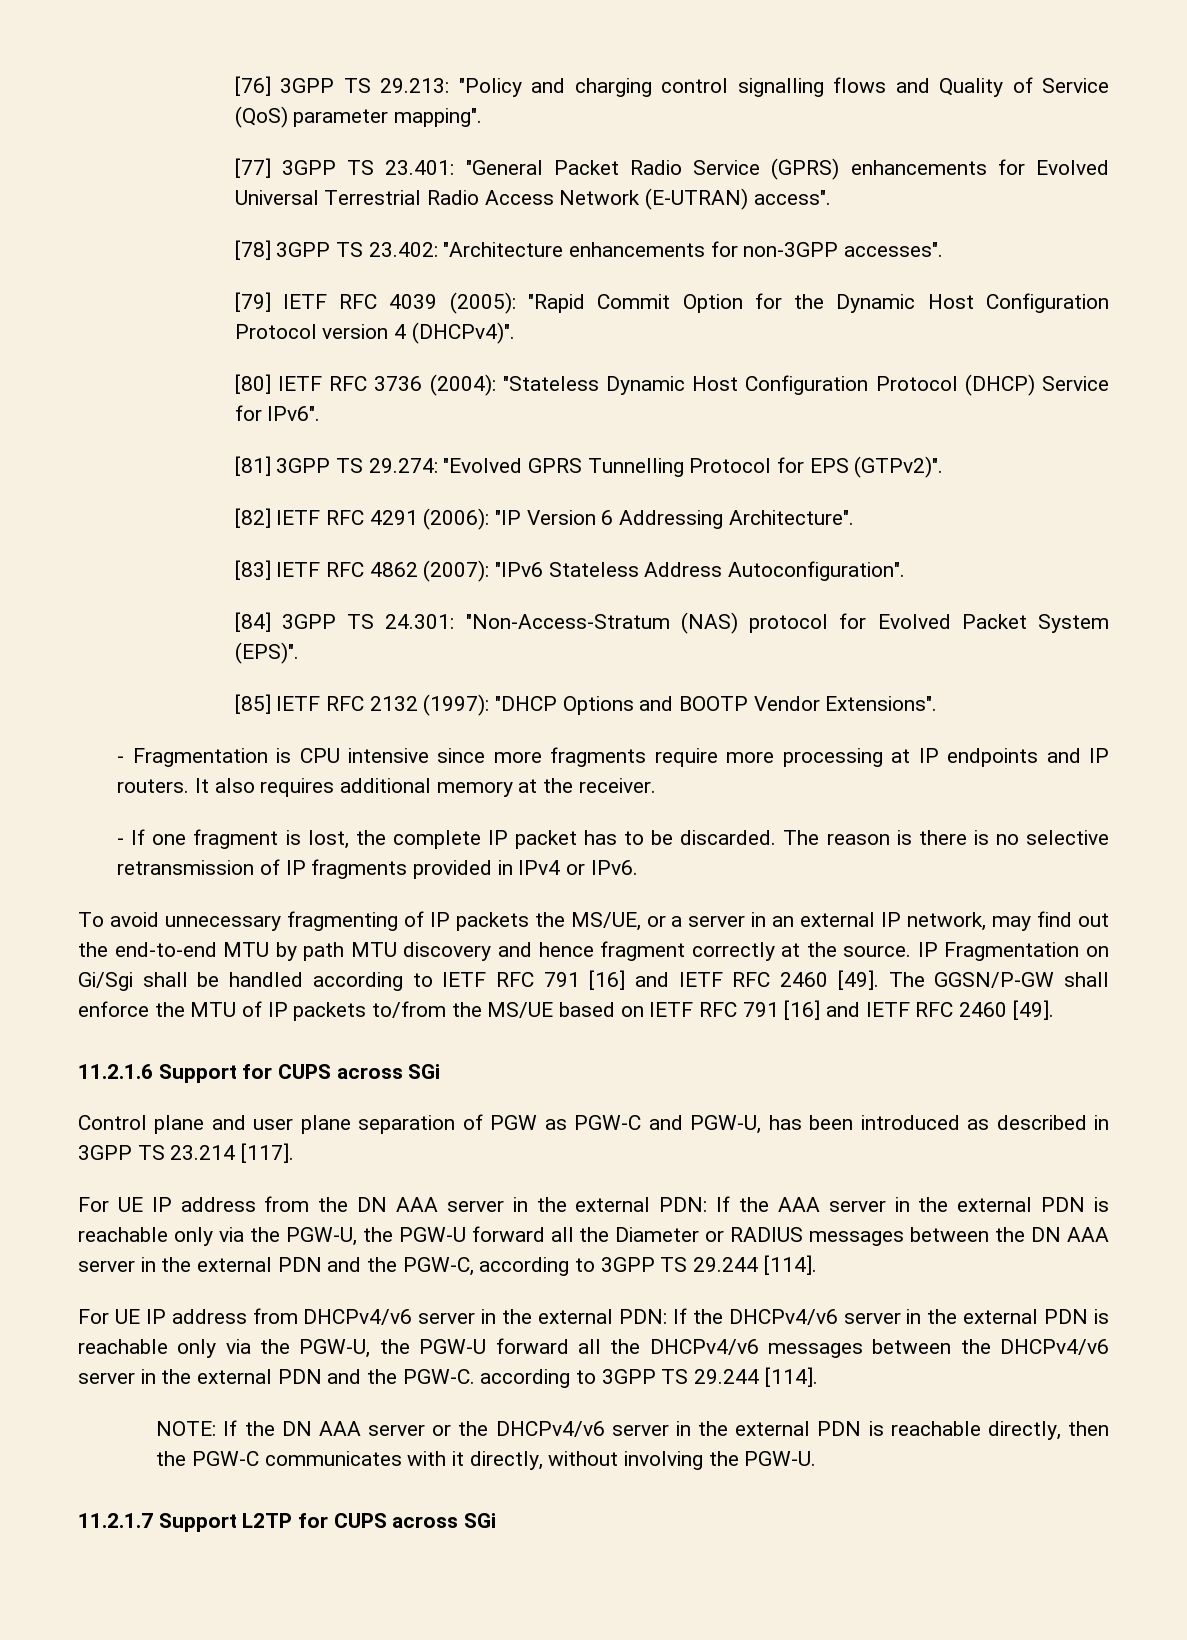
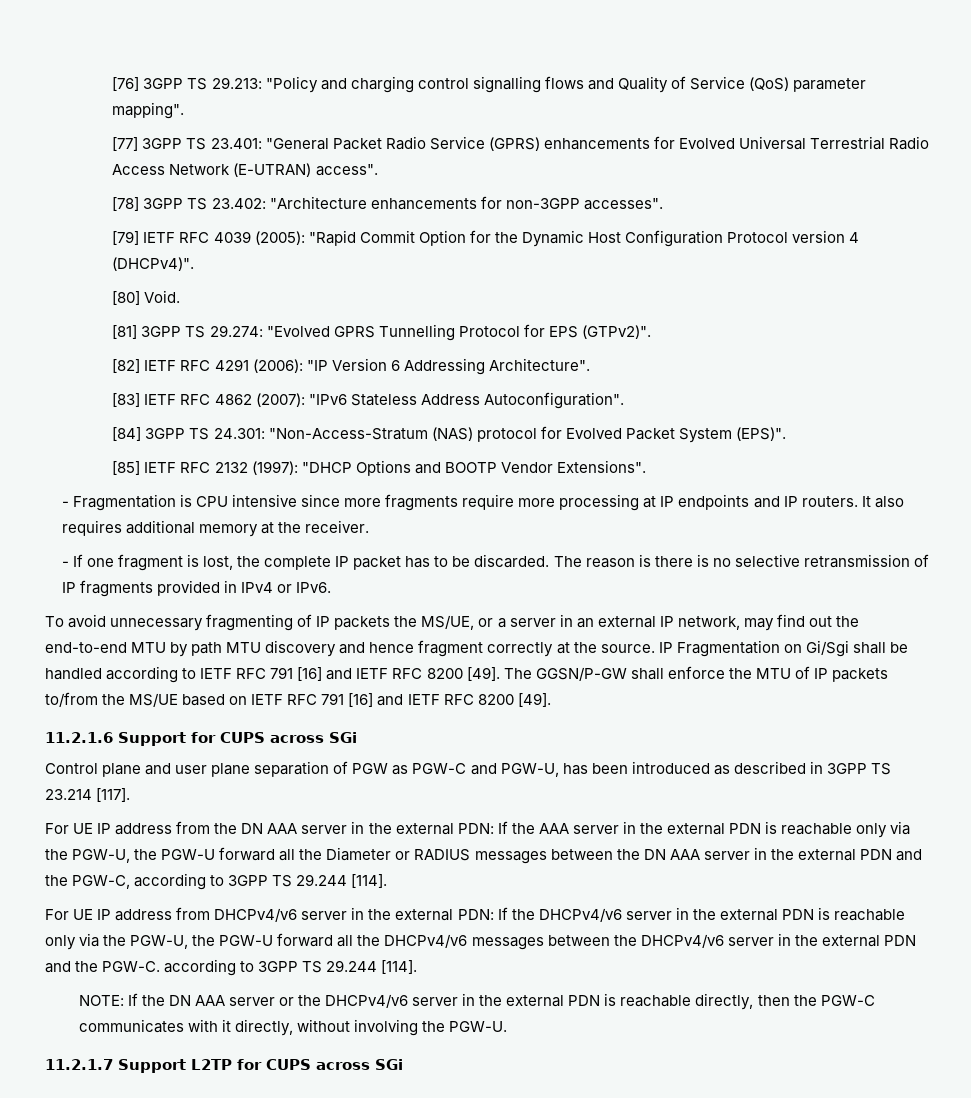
- [80] IETF RFC 3736 (2004): "Stateless Dynamic Host Configuration Protocol (DHCP) Service for IPv6".
+ [80] Void.
- IP Fragmentation on Gi/Sgi shall be handled according to IETF RFC 791 [16] and IETF RFC 2460 [49].
+ IP Fragmentation on Gi/Sgi shall be handled according to IETF RFC 791 [16] and IETF RFC 8200 [49].
- The GGSN/P-GW shall enforce the MTU of IP packets to/from the MS/UE based on IETF RFC 791 [16] and IETF RFC 2460 [49].
+ The GGSN/P-GW shall enforce the MTU of IP packets to/from the MS/UE based on IETF RFC 791 [16] and IETF RFC 8200 [49].

